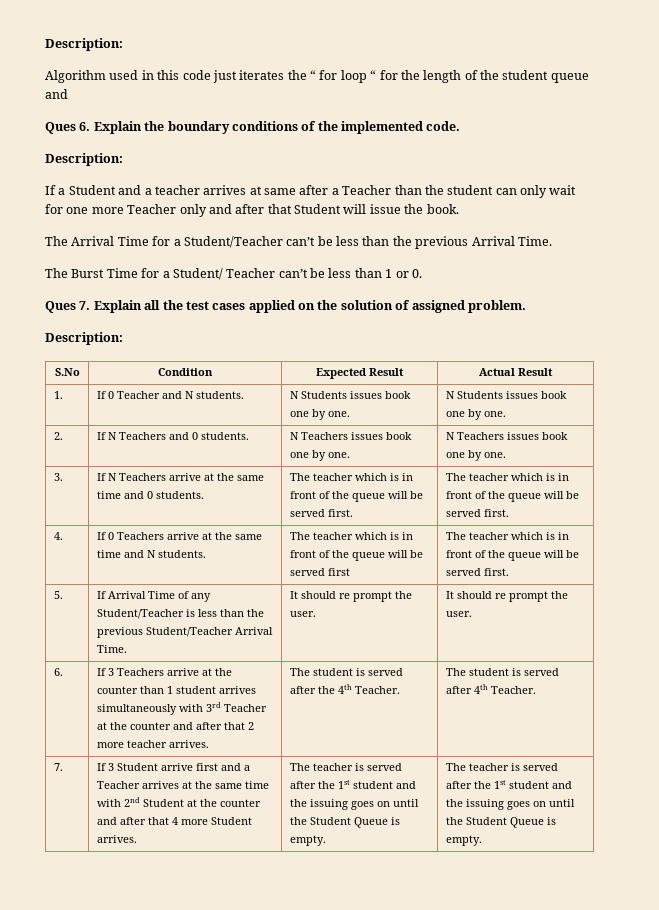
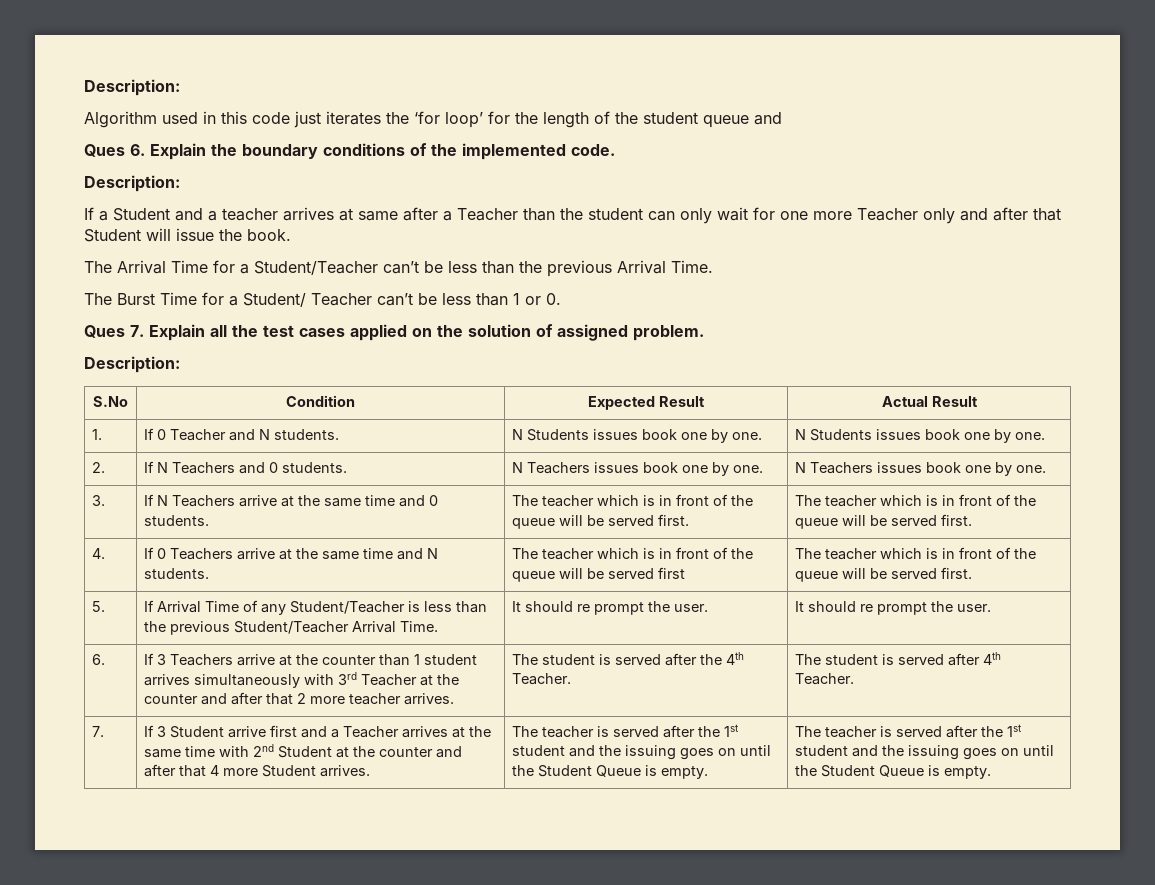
- Algorithm used in this code just iterates the “ for loop “ for the length of the student queue and
+ Algorithm used in this code just iterates the ‘for loop’ for the length of the student queue and

